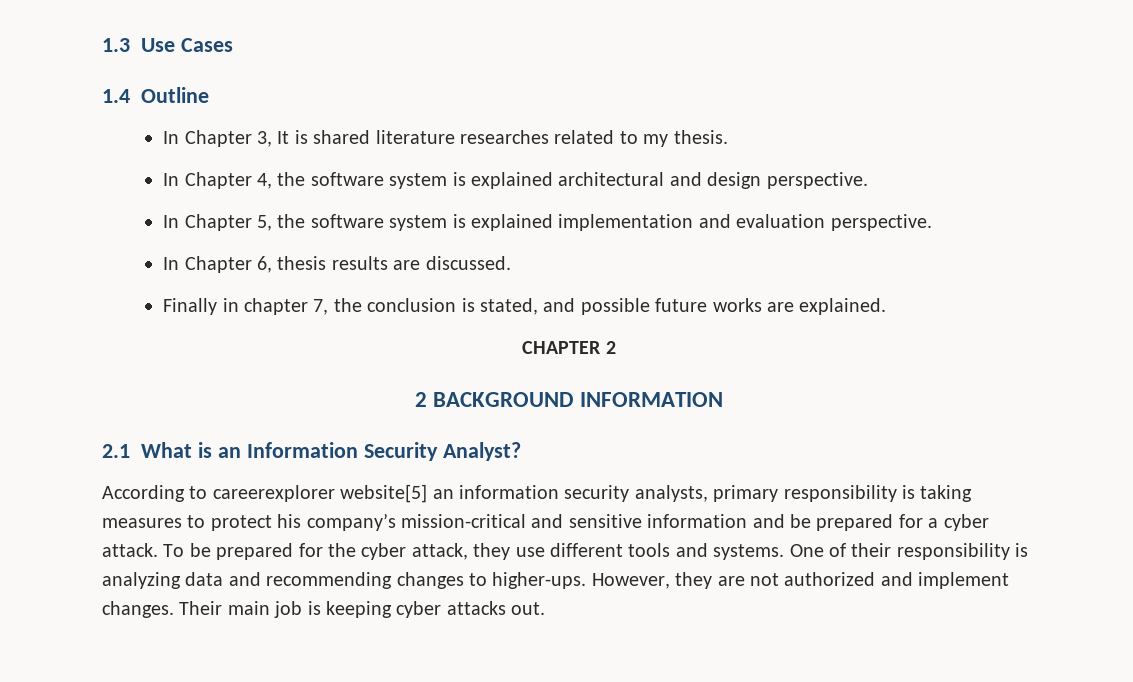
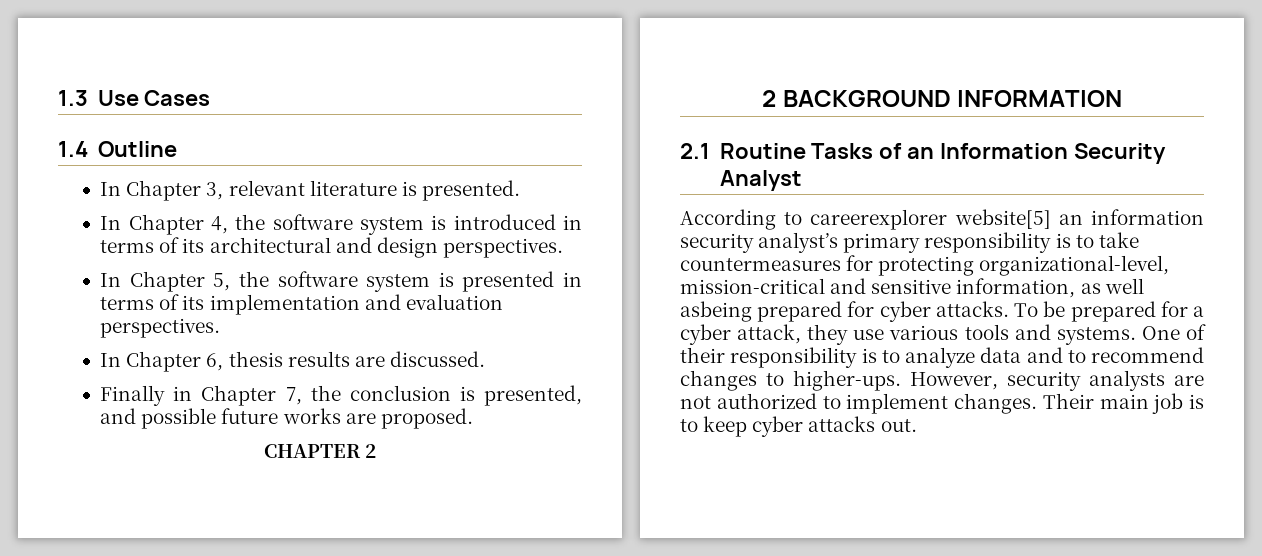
- In Chapter 3, It is shared literature researches related to my thesis.
+ In Chapter 3, relevant literature is presented.
- In Chapter 4, the software system is explained architectural and design perspective.
+ In Chapter 4, the software system is introduced in terms of its architectural and design perspectives.
- In Chapter 5, the software system is explained implementation and evaluation perspective.
+ In Chapter 5, the software system is presented in terms of its implementation and evaluation perspectives.
- Finally in chapter 7, the conclusion is stated, and possible future works are explained.
+ Finally in Chapter 7, the conclusion is presented, and possible future works are proposed.
- 2.1 What is an Information Security Analyst?
+ 2.1 Routine Tasks of an Information Security Analyst
- According to careerexplorer website[5] an information security analysts, primary responsibility is taking measures to protect his company’s mission-critical and sensitive information and be prepared for a cyber attack. To be prepared for the cyber attack, they use different tools and systems.
+ According to careerexplorer website[5] an information security analyst’s primary responsibility is to take countermeasures for protecting organizational-level, mission-critical and sensitive information, as well asbeing prepared for cyber attacks. To be prepared for a cyber attack, they use various tools and systems.
- One of their responsibility is analyzing data and recommending changes to higher-ups.
+ One of their responsibility is to analyze data and to recommend changes to higher-ups.
- However, they are not authorized and implement changes.
+ However, security analysts are not authorized to implement changes.
- Their main job is keeping cyber attacks out.
+ Their main job is to keep cyber attacks out.

